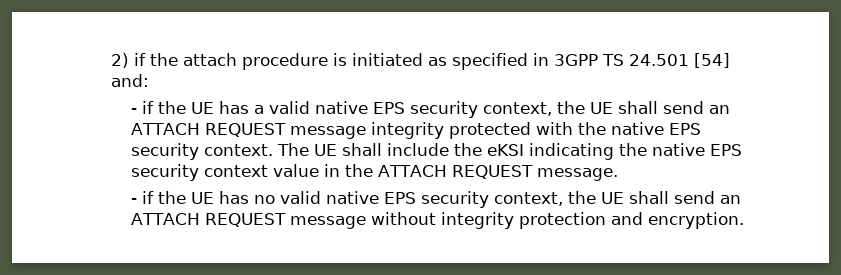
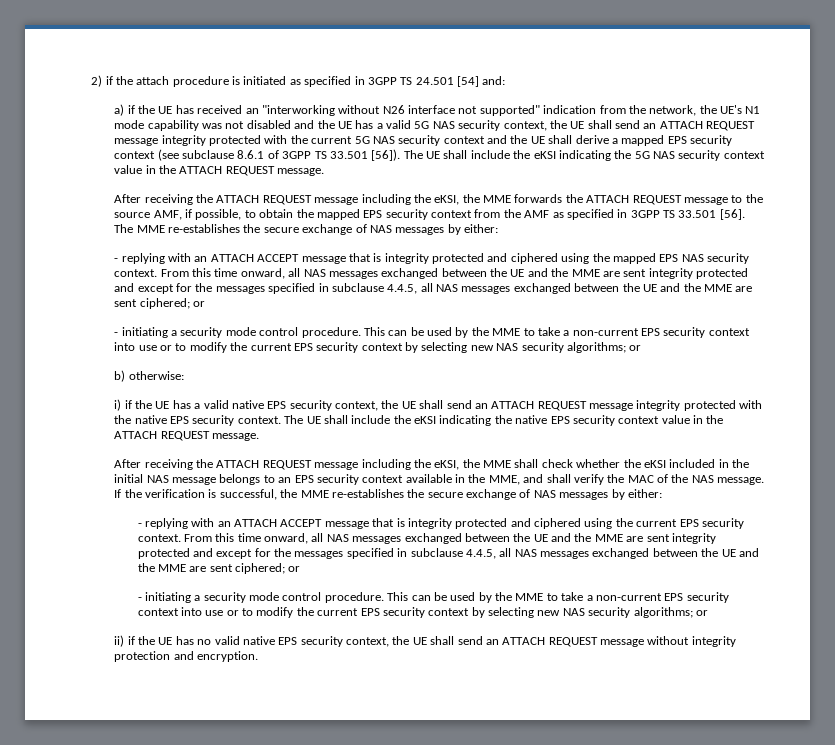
- - if the UE has a valid native EPS security context, the UE shall send an ATTACH REQUEST message integrity protected with the native EPS security context.
+ a) if the UE has received an "interworking without N26 interface not supported" indication from the network, the UE's N1 mode capability was not disabled and the UE has a valid 5G NAS security context, the UE shall send an ATTACH REQUEST message integrity protected with the current 5G NAS security context and the UE shall derive a mapped EPS security context (see subclause 8.6.1 of 3GPP TS 33.501 [56]). The UE shall include the eKSI indicating the 5G NAS security context value in the ATTACH REQUEST message.
+ After receiving the ATTACH REQUEST message including the eKSI, the MME forwards the ATTACH REQUEST message to the source AMF, if possible, to obtain the mapped EPS security context from the AMF as specified in 3GPP TS 33.501 [56]. The MME re-establishes the secure exchange of NAS messages by either:
+ - replying with an ATTACH ACCEPT message that is integrity protected and ciphered using the mapped EPS NAS security context. From this time onward, all NAS messages exchanged between the UE and the MME are sent integrity protected and except for the messages specified in subclause 4.4.5, all NAS messages exchanged between the UE and the MME are sent ciphered; or
+ - initiating a security mode control procedure. This can be used by the MME to take a non-current EPS security context into use or to modify the current EPS security context by selecting new NAS security algorithms; or
+ b) otherwise:
+ i) if the UE has a valid native EPS security context, the UE shall send an ATTACH REQUEST message integrity protected with the native EPS security context.
- - if the UE has no valid native EPS security context, the UE shall send an ATTACH REQUEST message without integrity protection and encryption.
+ After receiving the ATTACH REQUEST message including the eKSI, the MME shall check whether the eKSI included in the initial NAS message belongs to an EPS security context available in the MME, and shall verify the MAC of the NAS message. If the verification is successful, the MME re-establishes the secure exchange of NAS messages by either:
+ - replying with an ATTACH ACCEPT message that is integrity protected and ciphered using the current EPS security context. From this time onward, all NAS messages exchanged between the UE and the MME are sent integrity protected and except for the messages specified in subclause 4.4.5, all NAS messages exchanged between the UE and the MME are sent ciphered; or
+ - initiating a security mode control procedure. This can be used by the MME to take a non-current EPS security context into use or to modify the current EPS security context by selecting new NAS security algorithms; or
+ ii) if the UE has no valid native EPS security context, the UE shall send an ATTACH REQUEST message without integrity protection and encryption.

